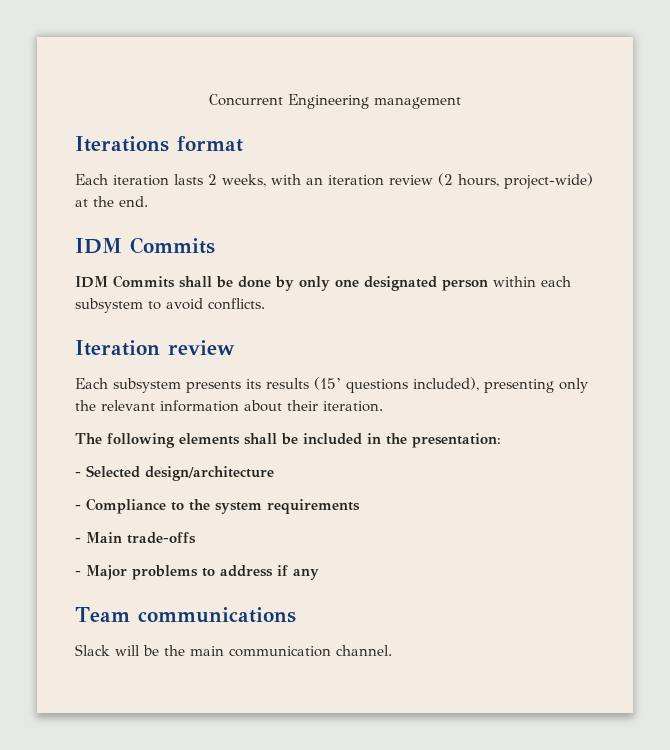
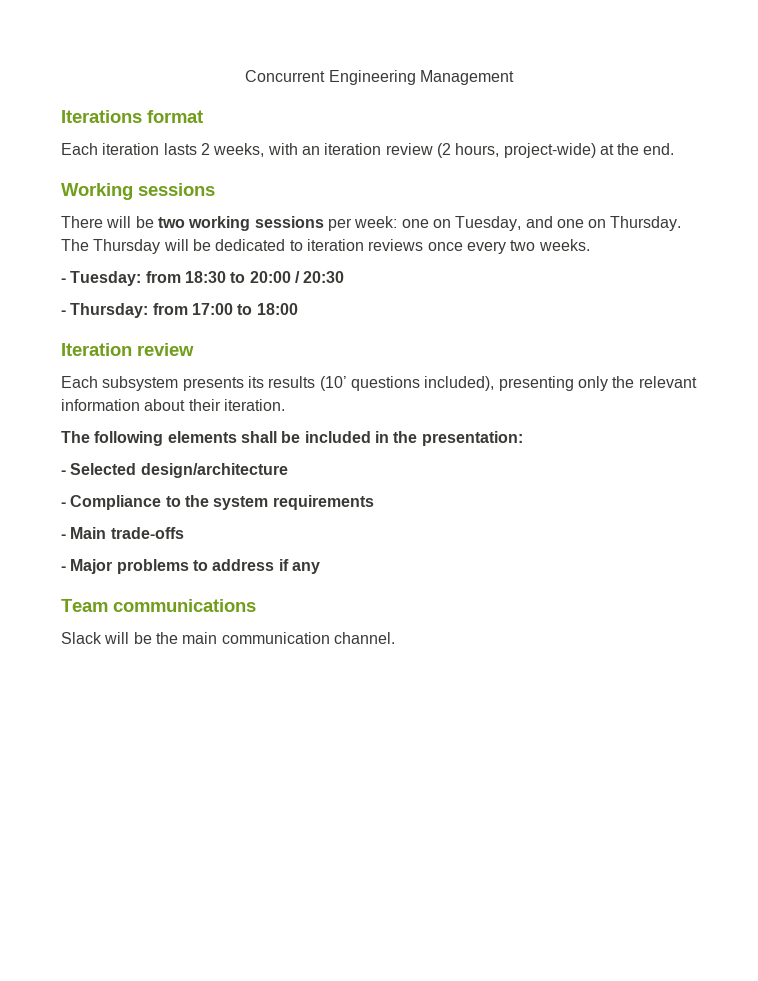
- Concurrent Engineering management
+ Concurrent Engineering Management
  Each iteration lasts 2 weeks, with an iteration review (2 hours, project-wide) at the end.
- IDM Commits
- IDM Commits shall be done by only one designated person within each subsystem to avoid conflicts.
+ Working sessions
+ There will be two working sessions per week: one on Tuesday, and one on Thursday. The Thursday will be dedicated to iteration reviews once every two weeks.
+ - Tuesday: from 18:30 to 20:00 / 20:30
+ - Thursday: from 17:00 to 18:00
- Each subsystem presents its results (15’ questions included), presenting only the relevant information about their iteration.
+ Each subsystem presents its results (10’ questions included), presenting only the relevant information about their iteration.

